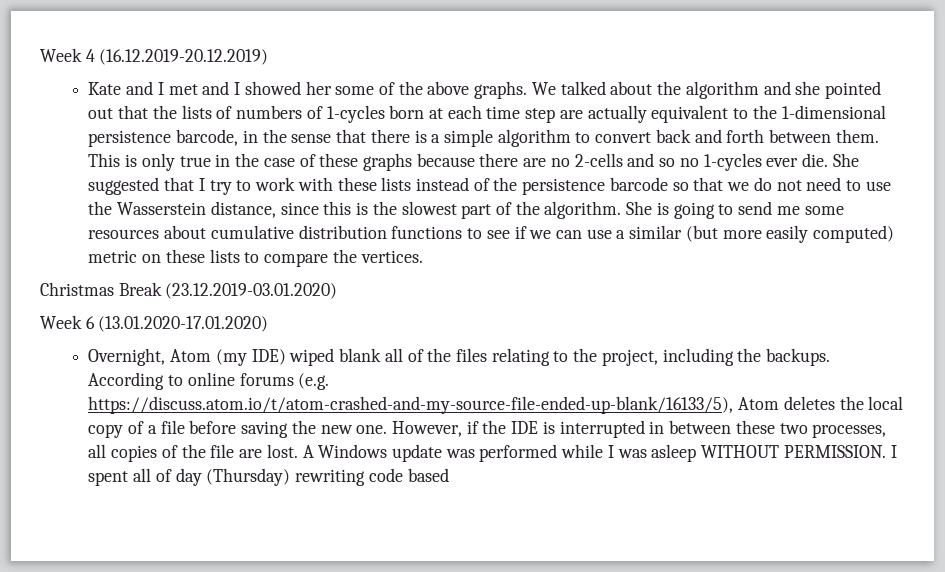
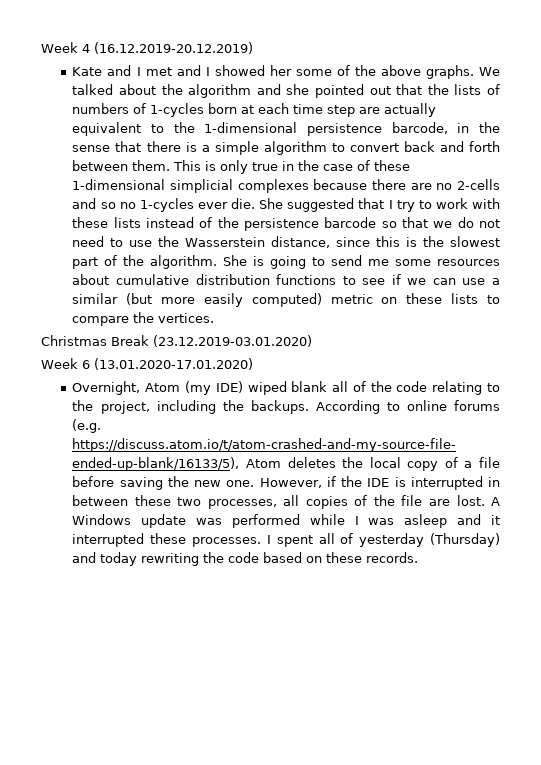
- This is only true in the case of these graphs because there are no 2-cells and so no 1-cycles ever die.
+ This is only true in the case of these 1-dimensional simplicial complexes because there are no 2-cells and so no 1-cycles ever die.
- Overnight, Atom (my IDE) wiped blank all of the files relating to the project, including the backups.
+ Overnight, Atom (my IDE) wiped blank all of the code relating to the project, including the backups.
- A Windows update was performed while I was asleep WITHOUT PERMISSION. I spent all of day (Thursday) rewriting code based
+ A Windows update was performed while I was asleep and it interrupted these processes. I spent all of yesterday (Thursday) and today rewriting the code based on these records.

